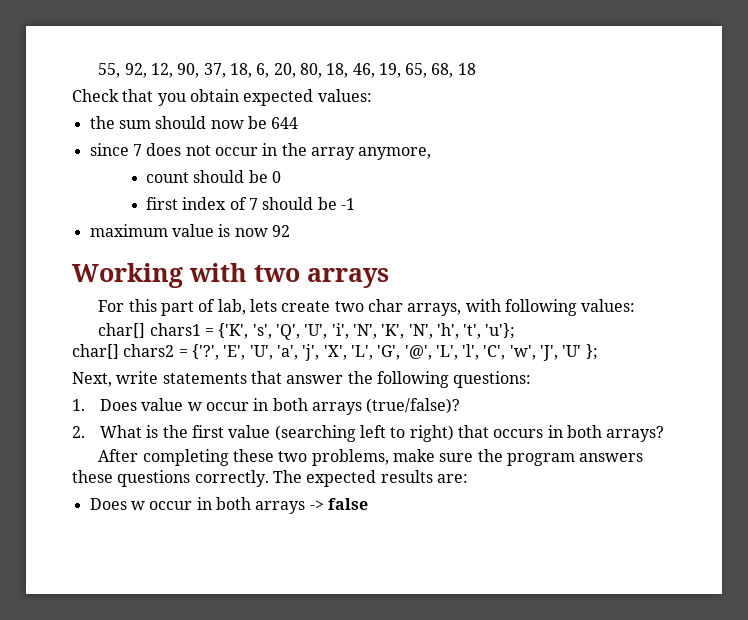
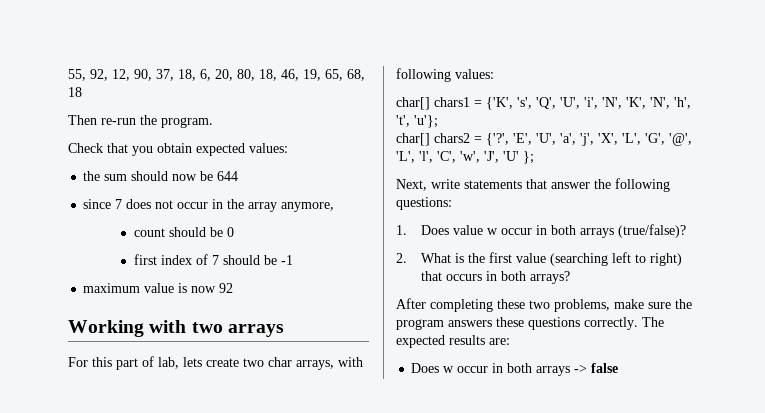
+ Then re-run the program.

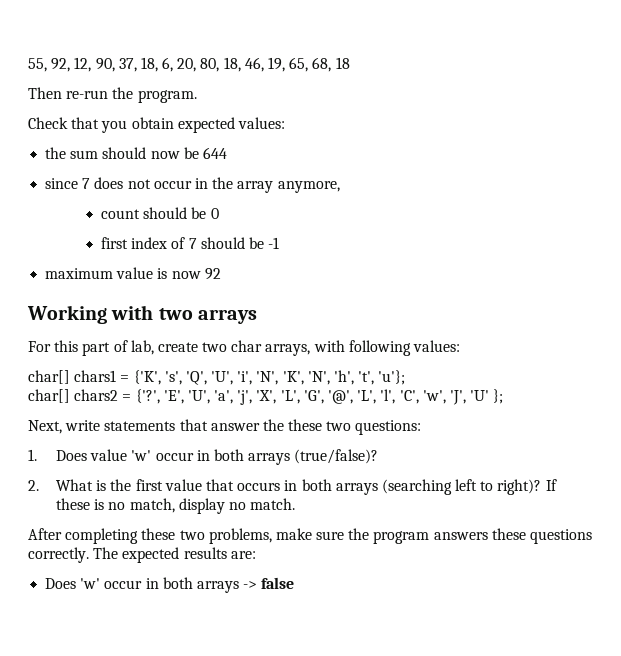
- For this part of lab, lets create two char arrays, with following values:
+ For this part of lab, create two char arrays, with following values:
- Next, write statements that answer the following questions:
+ Next, write statements that answer the these two questions:
- 1. Does value w occur in both arrays (true/false)?
+ 1. Does value 'w' occur in both arrays (true/false)?
- 2. What is the first value (searching left to right) that occurs in both arrays?
+ 2. What is the first value that occurs in both arrays (searching left to right)? If these is no match, display no match.
- Does w occur in both arrays -> false
+ Does 'w' occur in both arrays -> false

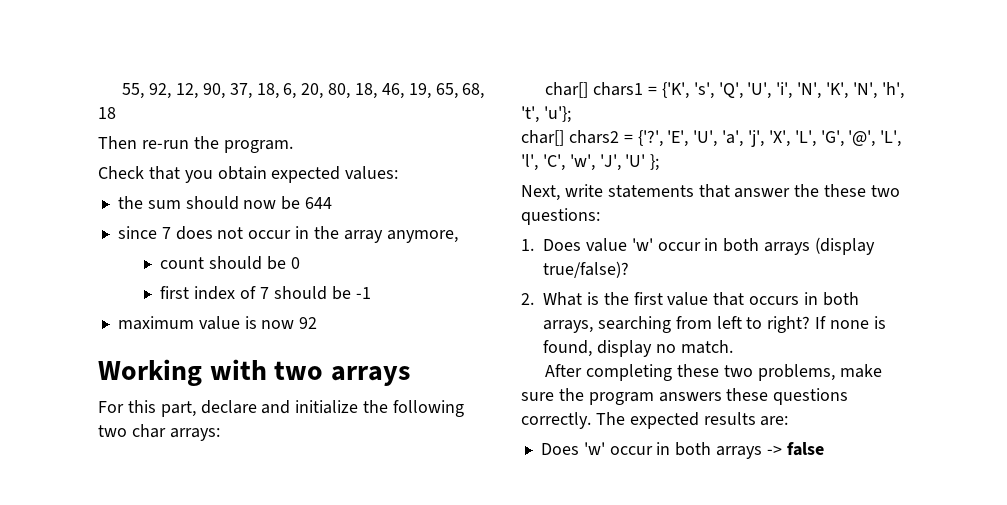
- For this part of lab, create two char arrays, with following values:
+ For this part, declare and initialize the following two char arrays:
- 1. Does value 'w' occur in both arrays (true/false)?
+ 1. Does value 'w' occur in both arrays (display true/false)?
- 2. What is the first value that occurs in both arrays (searching left to right)? If these is no match, display no match.
+ 2. What is the first value that occurs in both arrays, searching from left to right? If none is found, display no match.

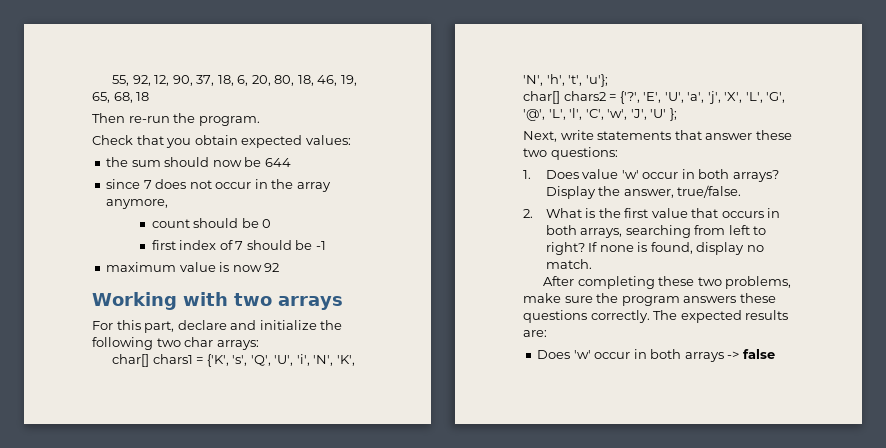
- Next, write statements that answer the these two questions:
+ Next, write statements that answer these two questions:
- 1. Does value 'w' occur in both arrays (display true/false)?
+ 1. Does value 'w' occur in both arrays? Display the answer, true/false.

